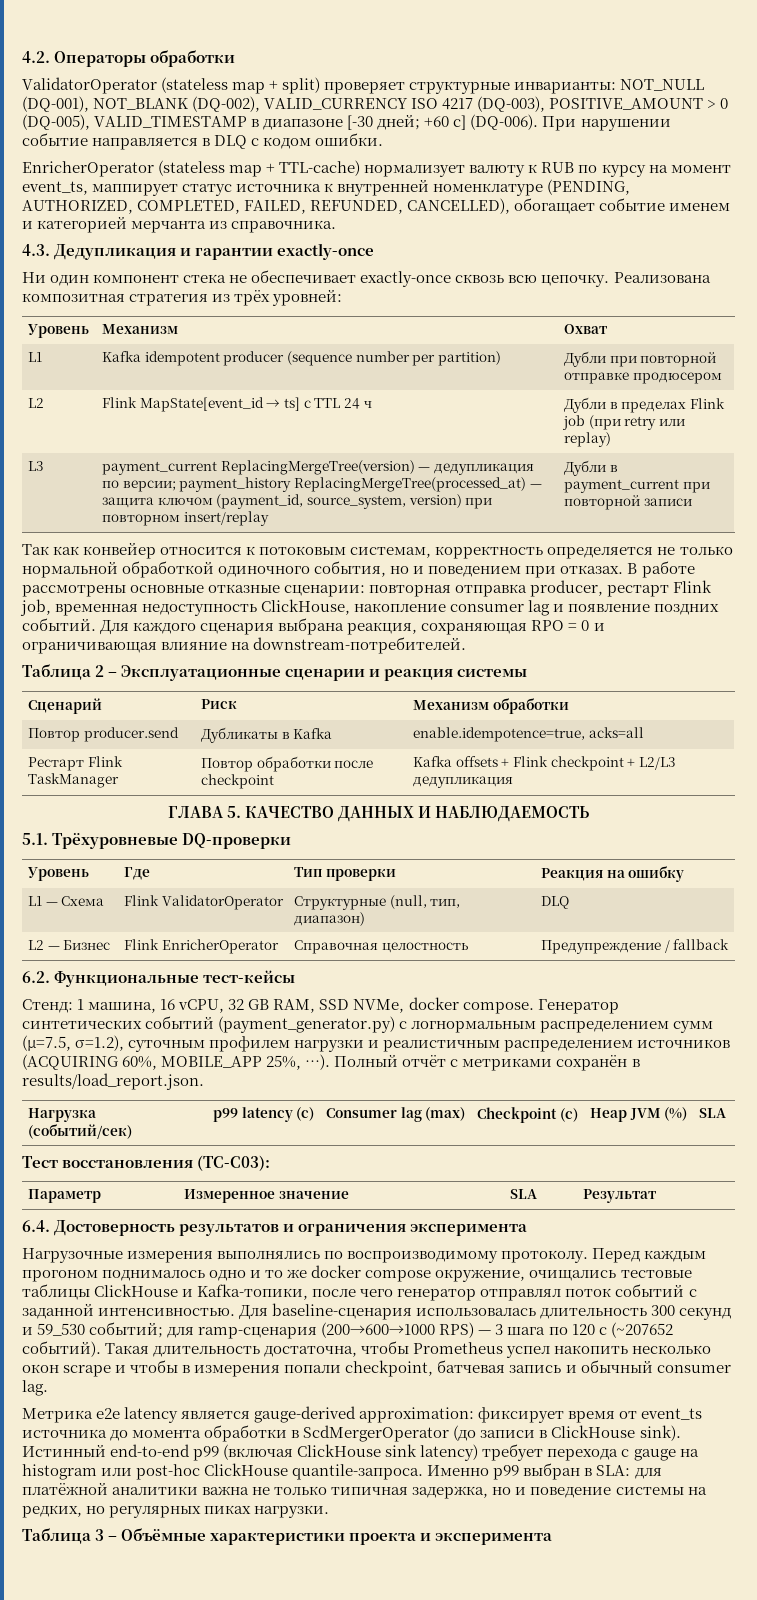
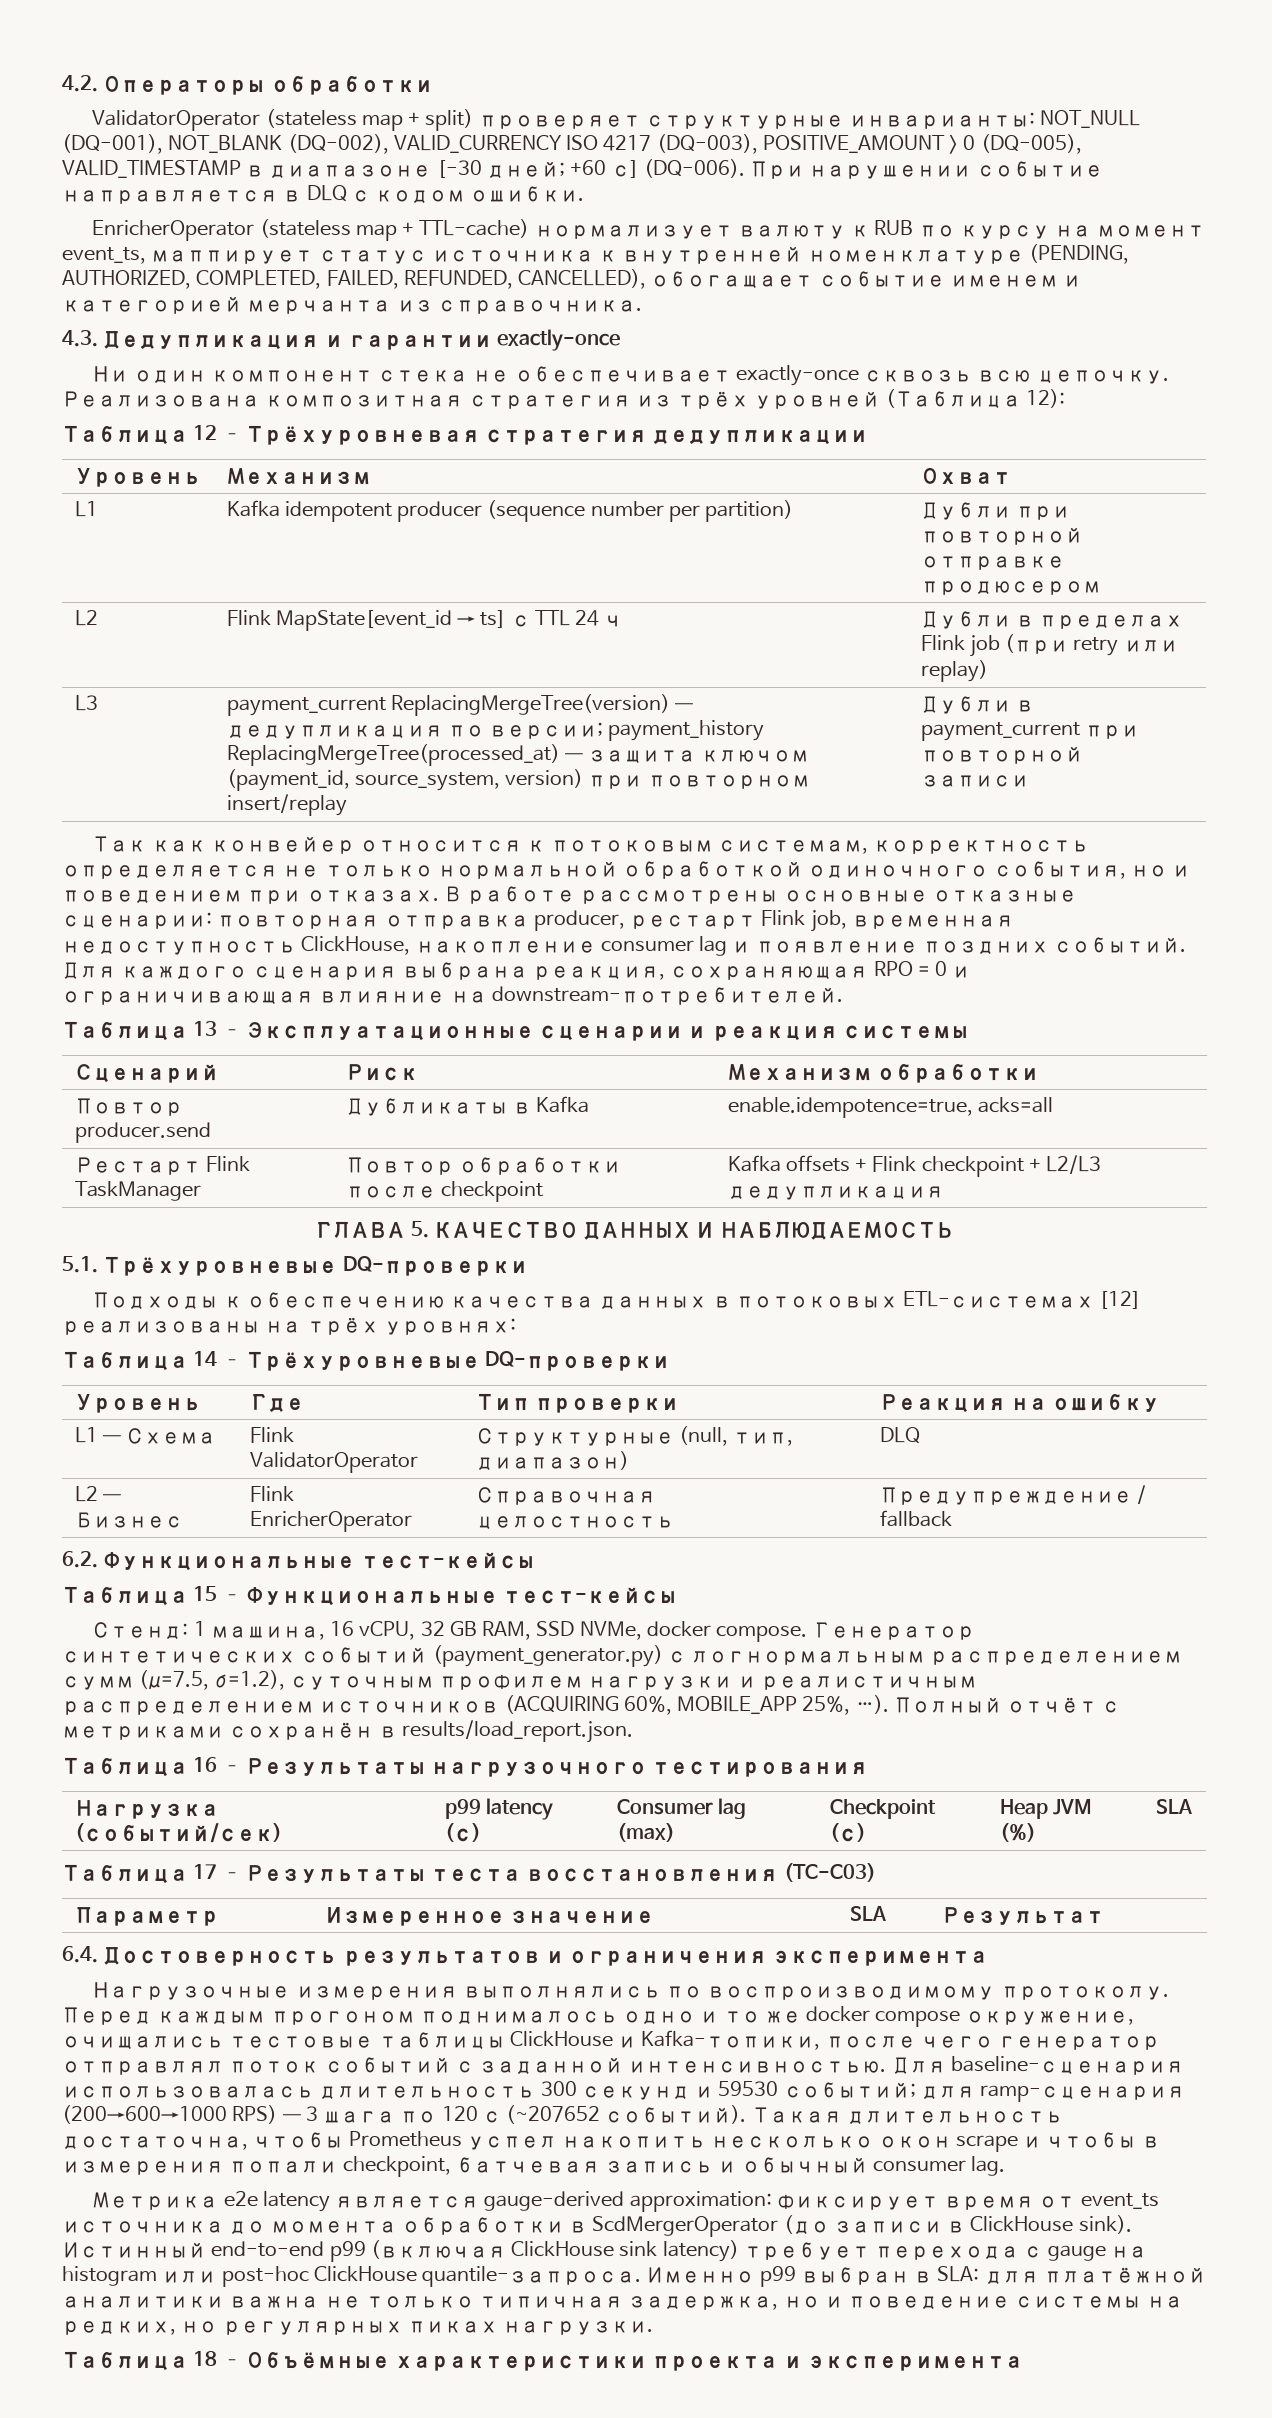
- Реализована композитная стратегия из трёх уровней:
+ Реализована композитная стратегия из трёх уровней (Таблица 12):
+ Таблица 12 – Трёхуровневая стратегия дедупликации
- Таблица 2 – Эксплуатационные сценарии и реакция системы
+ Таблица 13 – Эксплуатационные сценарии и реакция системы
+ Подходы к обеспечению качества данных в потоковых ETL-системах [12] реализованы на трёх уровнях:
+ Таблица 14 – Трёхуровневые DQ-проверки
+ Таблица 15 – Функциональные тест-кейсы
+ Таблица 16 – Результаты нагрузочного тестирования
- Тест восстановления (TC-C03):
+ Таблица 17 – Результаты теста восстановления (TC-C03)
- Для baseline-сценария использовалась длительность 300 секунд и 59_530 событий; для ramp-сценария (200→600→1000 RPS) — 3 шага по 120 с (~207652 событий).
+ Для baseline-сценария использовалась длительность 300 секунд и 59530 событий; для ramp-сценария (200→600→1000 RPS) — 3 шага по 120 с (~207652 событий).
- Таблица 3 – Объёмные характеристики проекта и эксперимента
+ Таблица 18 – Объёмные характеристики проекта и эксперимента

